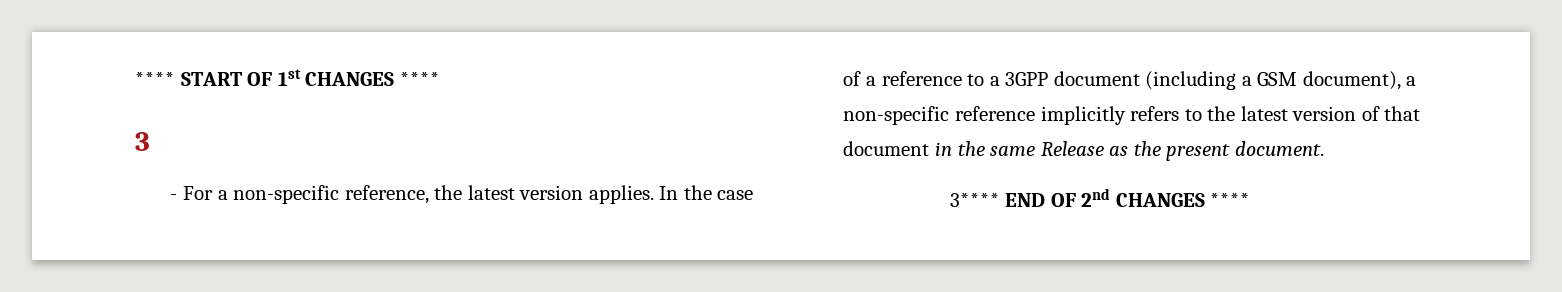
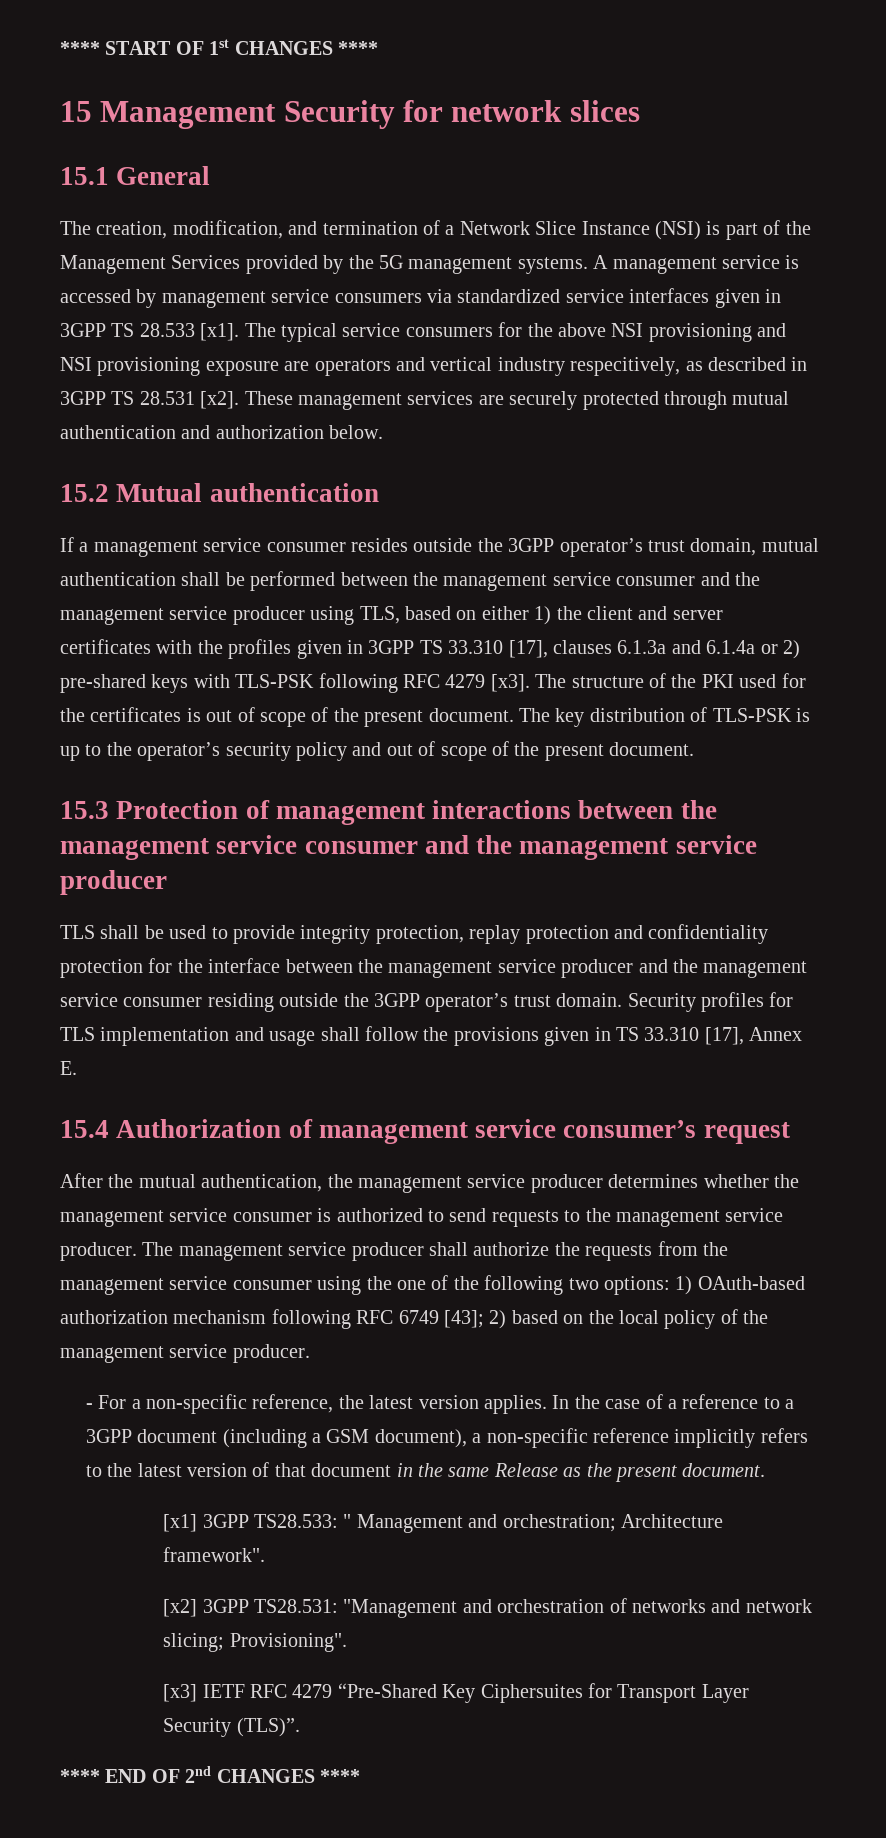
- 3
+ 15 Management Security for network slices
+ 15.1 General
+ The creation, modification, and termination of a Network Slice Instance (NSI) is part of the Management Services provided by the 5G management systems. A management service is accessed by management service consumers via standardized service interfaces given in 3GPP TS 28.533 [x1]. The typical service consumers for the above NSI provisioning and NSI provisioning exposure are operators and vertical industry respecitively, as described in 3GPP TS 28.531 [x2]. These management services are securely protected through mutual authentication and authorization below.
+ 15.2 Mutual authentication
+ If a management service consumer resides outside the 3GPP operator’s trust domain, mutual authentication shall be performed between the management service consumer and the management service producer using TLS, based on either 1) the client and server certificates with the profiles given in 3GPP TS 33.310 [17], clauses 6.1.3a and 6.1.4a or 2) pre-shared keys with TLS-PSK following RFC 4279 [x3]. The structure of the PKI used for the certificates is out of scope of the present document. The key distribution of TLS-PSK is up to the operator’s security policy and out of scope of the present document.
+ 15.3 Protection of management interactions between the management service consumer and the management service producer
+ TLS shall be used to provide integrity protection, replay protection and confidentiality protection for the interface between the management service producer and the management service consumer residing outside the 3GPP operator’s trust domain. Security profiles for TLS implementation and usage shall follow the provisions given in TS 33.310 [17], Annex E.
+ 15.4 Authorization of management service consumer’s request
+ After the mutual authentication, the management service producer determines whether the management service consumer is authorized to send requests to the management service producer. The management service producer shall authorize the requests from the management service consumer using the one of the following two options: 1) OAuth-based authorization mechanism following RFC 6749 [43]; 2) based on the local policy of the management service producer.
- 3**** END OF 2nd CHANGES ****
+ [x1] 3GPP TS28.533: " Management and orchestration; Architecture framework".
+ [x2] 3GPP TS28.531: "Management and orchestration of networks and network slicing; Provisioning".
+ [x3] IETF RFC 4279 “Pre-Shared Key Ciphersuites for Transport Layer Security (TLS)”.
+ **** END OF 2nd CHANGES ****

